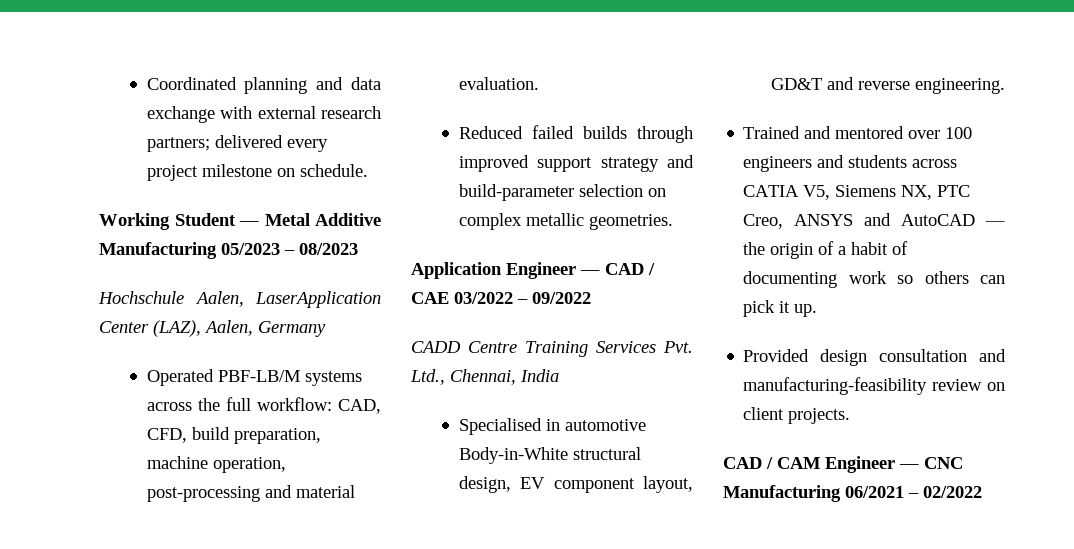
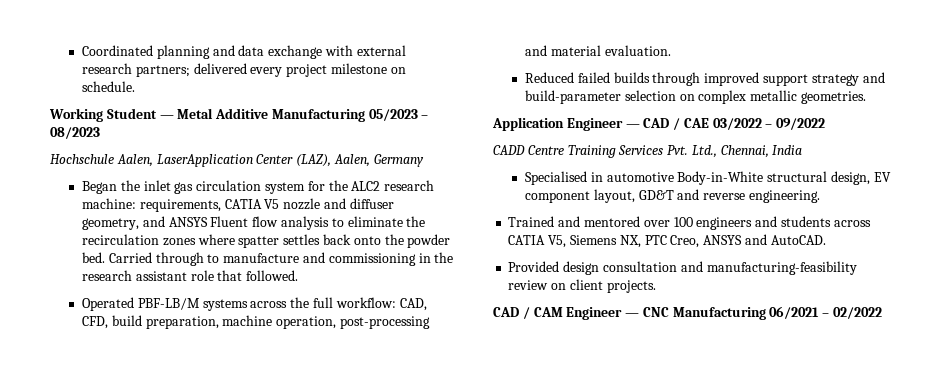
+ Began the inlet gas circulation system for the ALC2 research machine: requirements, CATIA V5 nozzle and diffuser geometry, and ANSYS Fluent flow analysis to eliminate the recirculation zones where spatter settles back onto the powder bed. Carried through to manufacture and commissioning in the research assistant role that followed.
- Trained and mentored over 100 engineers and students across CATIA V5, Siemens NX, PTC Creo, ANSYS and AutoCAD — the origin of a habit of documenting work so others can pick it up.
+ Trained and mentored over 100 engineers and students across CATIA V5, Siemens NX, PTC Creo, ANSYS and AutoCAD.

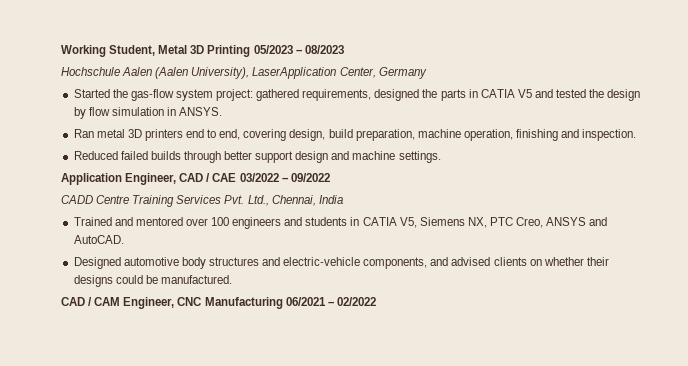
- Coordinated planning and data exchange with external research partners; delivered every project milestone on schedule.
- Working Student — Metal Additive Manufacturing 05/2023 – 08/2023
- Hochschule Aalen, LaserApplication Center (LAZ), Aalen, Germany
- Began the inlet gas circulation system for the ALC2 research machine: requirements, CATIA V5 nozzle and diffuser geometry, and ANSYS Fluent flow analysis to eliminate the recirculation zones where spatter settles back onto the powder bed. Carried through to manufacture and commissioning in the research assistant role that followed.
- Operated PBF-LB/M systems across the full workflow: CAD, CFD, build preparation, machine operation, post-processing and material evaluation.
- Reduced failed builds through improved support strategy and build-parameter selection on complex metallic geometries.
+ Working Student, Metal 3D Printing 05/2023 – 08/2023
+ Hochschule Aalen (Aalen University), LaserApplication Center, Germany
+ Started the gas-flow system project: gathered requirements, designed the parts in CATIA V5 and tested the design by flow simulation in ANSYS.
+ Ran metal 3D printers end to end, covering design, build preparation, machine operation, finishing and inspection.
+ Reduced failed builds through better support design and machine settings.
- Application Engineer — CAD / CAE 03/2022 – 09/2022
+ Application Engineer, CAD / CAE 03/2022 – 09/2022
- Specialised in automotive Body-in-White structural design, EV component layout, GD&T and reverse engineering.
- Trained and mentored over 100 engineers and students across CATIA V5, Siemens NX, PTC Creo, ANSYS and AutoCAD.
+ Trained and mentored over 100 engineers and students in CATIA V5, Siemens NX, PTC Creo, ANSYS and AutoCAD.
- Provided design consultation and manufacturing-feasibility review on client projects.
+ Designed automotive body structures and electric-vehicle components, and advised clients on whether their designs could be manufactured.
- CAD / CAM Engineer — CNC Manufacturing 06/2021 – 02/2022
+ CAD / CAM Engineer, CNC Manufacturing 06/2021 – 02/2022

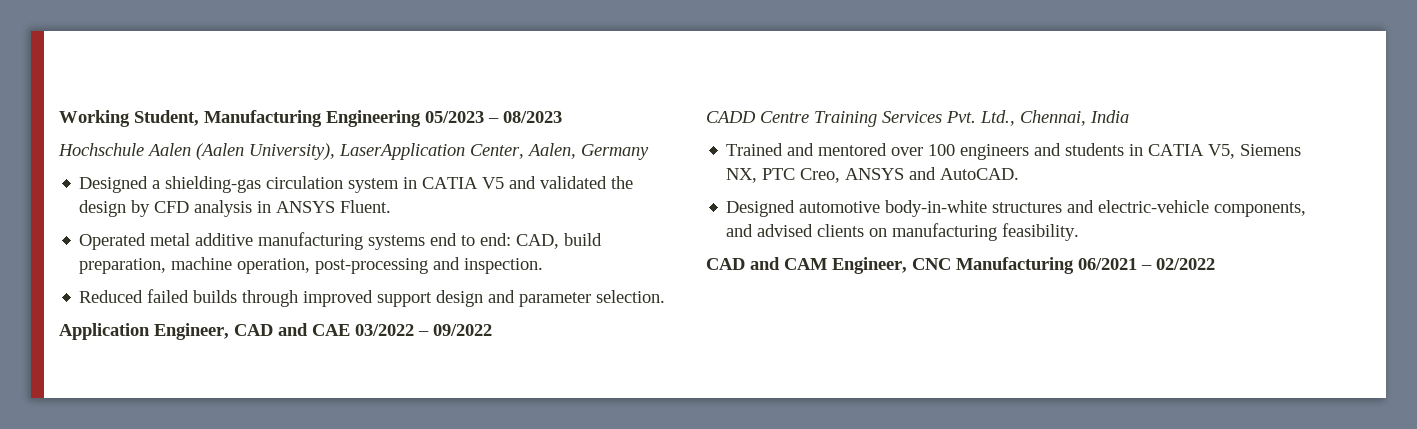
- Working Student, Metal 3D Printing 05/2023 – 08/2023
+ Working Student, Manufacturing Engineering 05/2023 – 08/2023
- Hochschule Aalen (Aalen University), LaserApplication Center, Germany
+ Hochschule Aalen (Aalen University), LaserApplication Center, Aalen, Germany
- Started the gas-flow system project: gathered requirements, designed the parts in CATIA V5 and tested the design by flow simulation in ANSYS.
- Ran metal 3D printers end to end, covering design, build preparation, machine operation, finishing and inspection.
+ Designed a shielding-gas circulation system in CATIA V5 and validated the design by CFD analysis in ANSYS Fluent.
+ Operated metal additive manufacturing systems end to end: CAD, build preparation, machine operation, post-processing and inspection.
- Reduced failed builds through better support design and machine settings.
+ Reduced failed builds through improved support design and parameter selection.
- Application Engineer, CAD / CAE 03/2022 – 09/2022
+ Application Engineer, CAD and CAE 03/2022 – 09/2022
- Designed automotive body structures and electric-vehicle components, and advised clients on whether their designs could be manufactured.
- CAD / CAM Engineer, CNC Manufacturing 06/2021 – 02/2022
+ Designed automotive body-in-white structures and electric-vehicle components, and advised clients on manufacturing feasibility.
+ CAD and CAM Engineer, CNC Manufacturing 06/2021 – 02/2022

